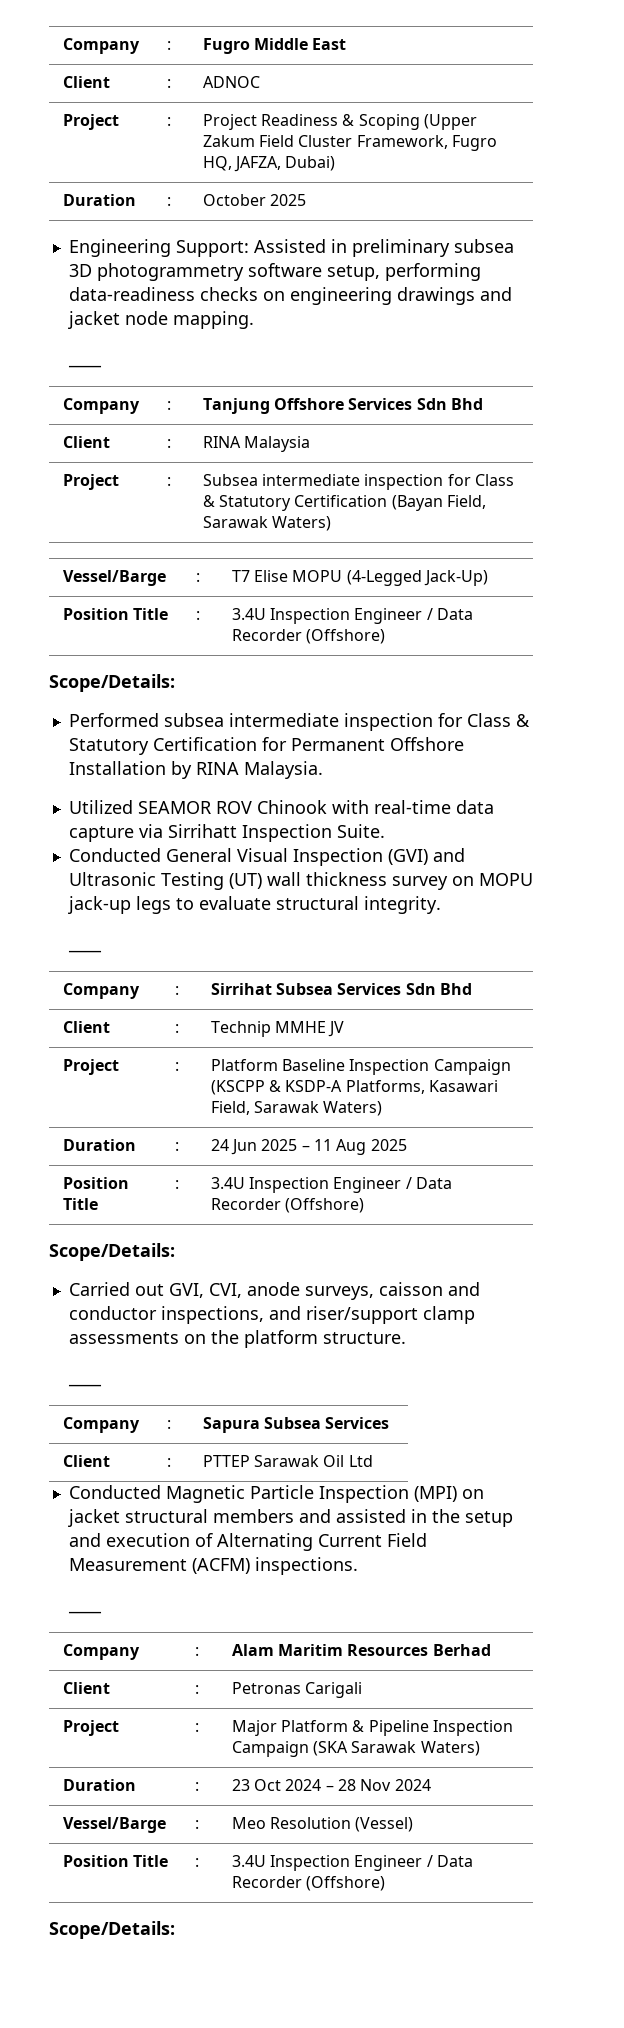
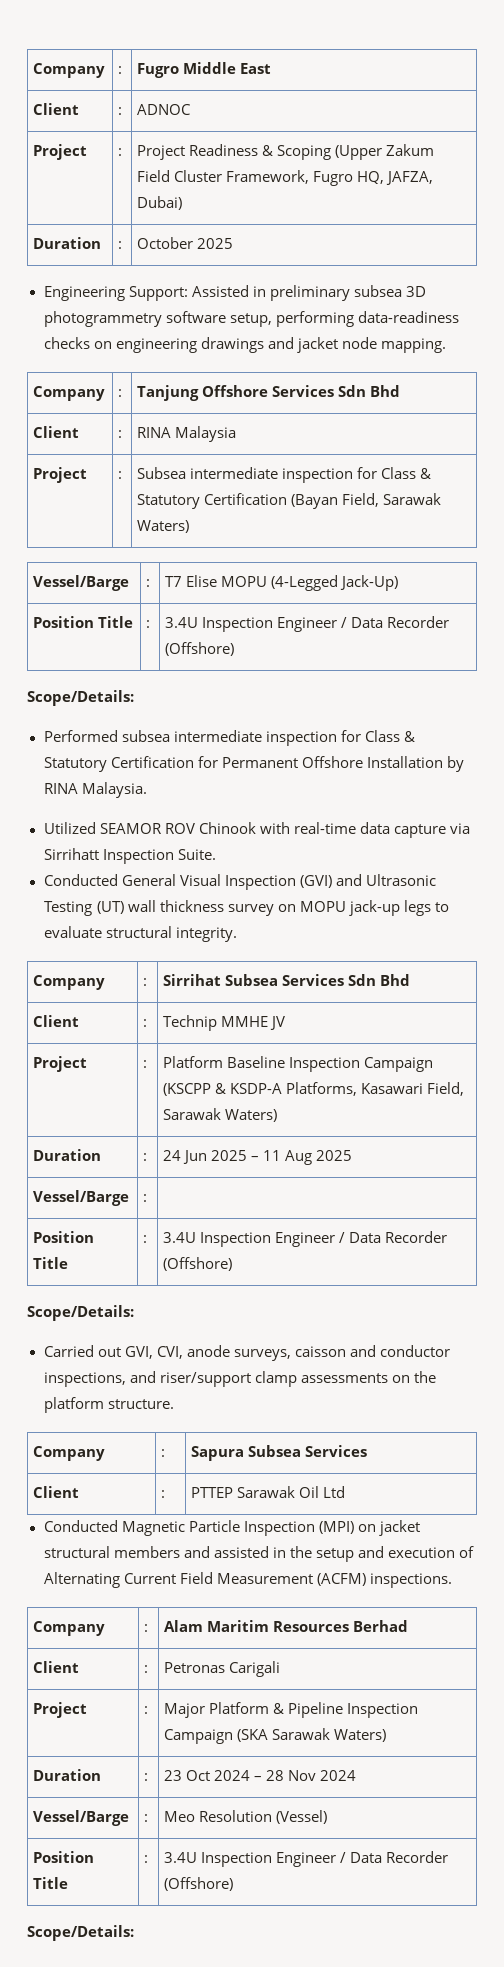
  Engineering Support: Assisted in preliminary subsea 3D photogrammetry software setup, performing data-readiness checks on engineering drawings and jacket node mapping.
- ____
  Conducted General Visual Inspection (GVI) and Ultrasonic Testing (UT) wall thickness survey on MOPU jack-up legs to evaluate structural integrity.
- ____
  Duration | : | 24 Jun 2025 – 11 Aug 2025
+ Vessel/Barge | : |
  Carried out GVI, CVI, anode surveys, caisson and conductor inspections, and riser/support clamp assessments on the platform structure.
- ____
  Conducted Magnetic Particle Inspection (MPI) on jacket structural members and assisted in the setup and execution of Alternating Current Field Measurement (ACFM) inspections.
- ____

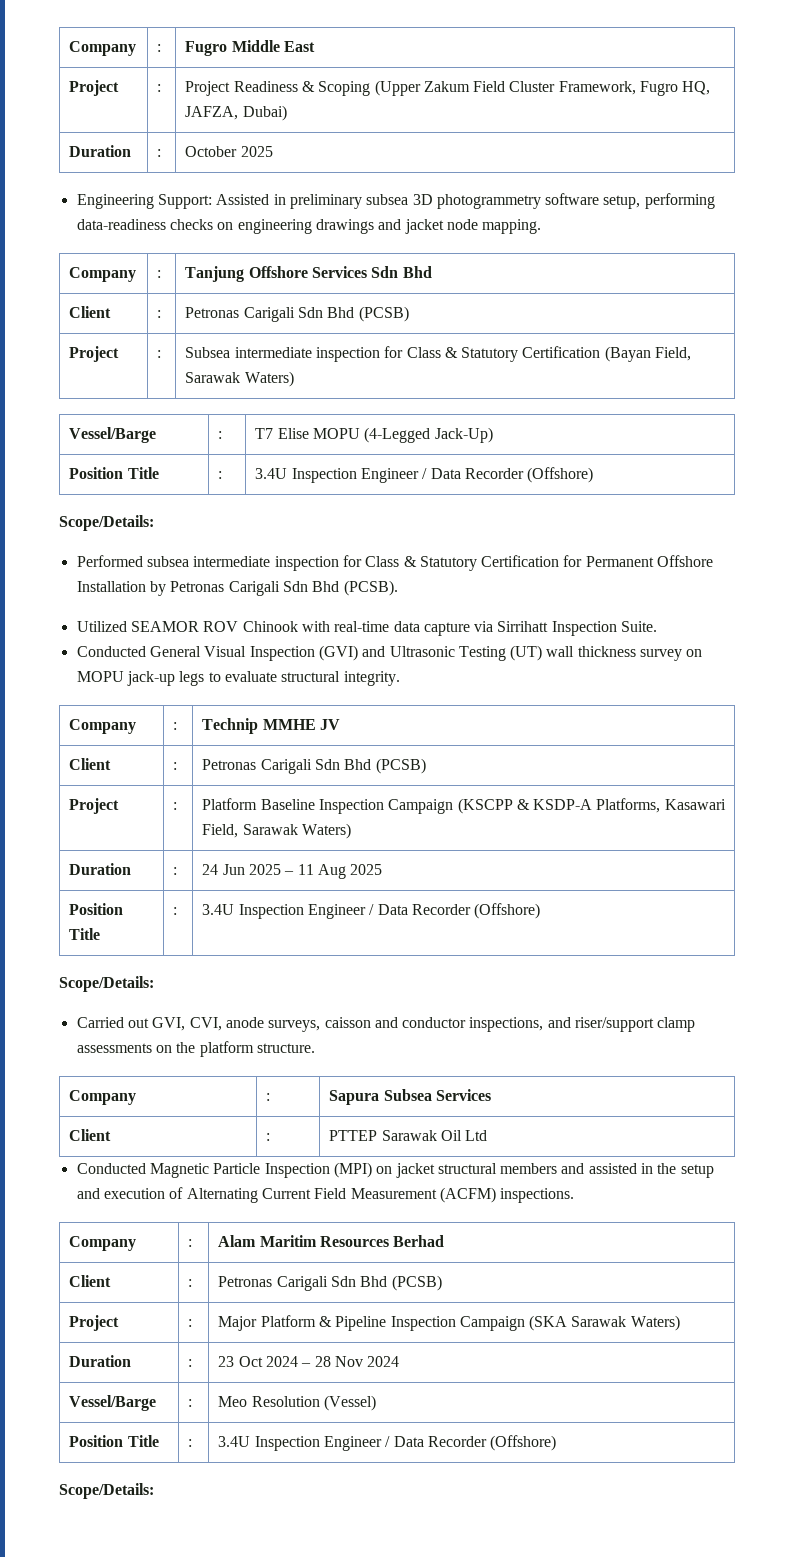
- Client | : | ADNOC
  Company | : | Tanjung Offshore Services Sdn Bhd
- Client | : | RINA Malaysia
+ Client | : | Petronas Carigali Sdn Bhd (PCSB)
- Performed subsea intermediate inspection for Class & Statutory Certification for Permanent Offshore Installation by RINA Malaysia.
+ Performed subsea intermediate inspection for Class & Statutory Certification for Permanent Offshore Installation by Petronas Carigali Sdn Bhd (PCSB).
- Company | : | Sirrihat Subsea Services Sdn Bhd
- Client | : | Technip MMHE JV
+ Company | : | Technip MMHE JV
+ Client | : | Petronas Carigali Sdn Bhd (PCSB)
  Duration | : | 24 Jun 2025 – 11 Aug 2025
- Vessel/Barge | : |
  Company | : | Alam Maritim Resources Berhad
- Client | : | Petronas Carigali
+ Client | : | Petronas Carigali Sdn Bhd (PCSB)

